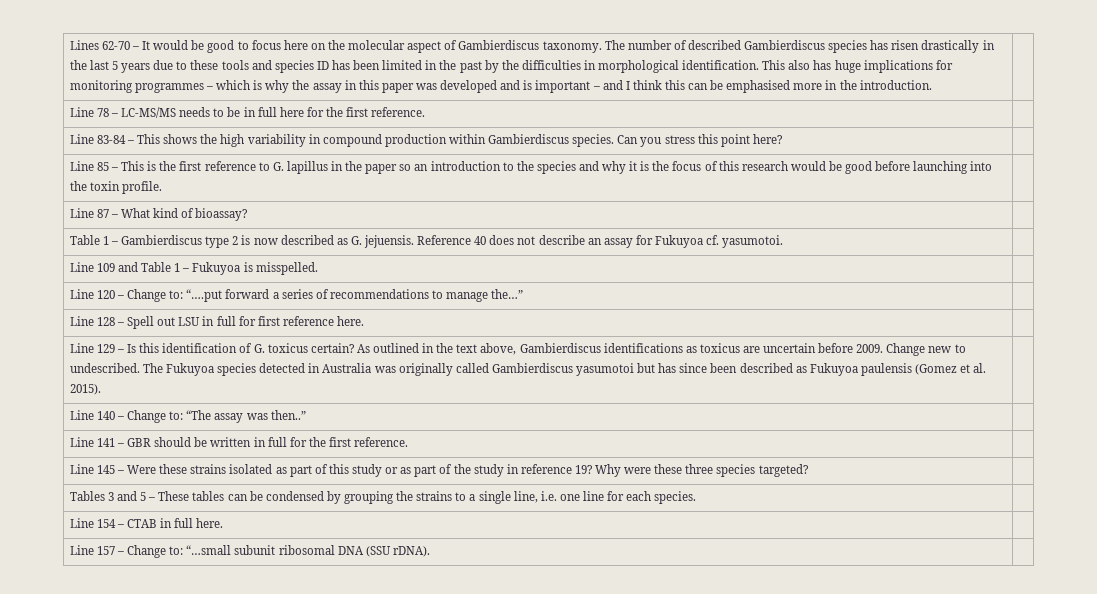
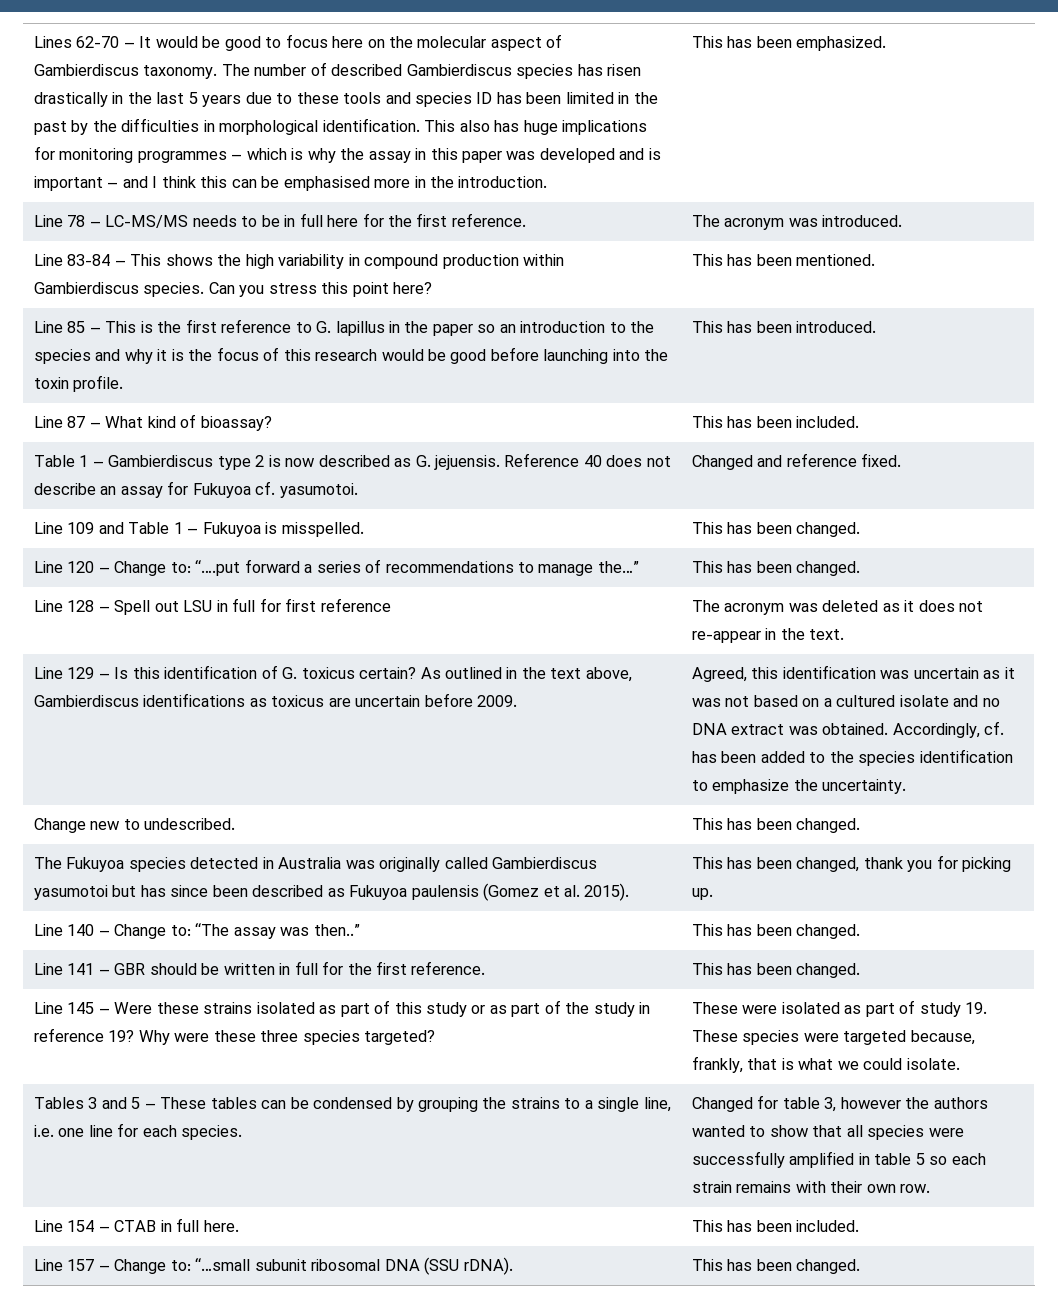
+ This has been emphasized.
- Line 78 – LC-MS/MS needs to be in full here for the first reference. |
+ Line 78 – LC-MS/MS needs to be in full here for the first reference. | The acronym was introduced.
- Line 83-84 – This shows the high variability in compound production within Gambierdiscus species. Can you stress this point here? |
+ Line 83-84 – This shows the high variability in compound production within Gambierdiscus species. Can you stress this point here? | This has been mentioned.
+ This has been introduced.
- Line 87 – What kind of bioassay? |
+ Line 87 – What kind of bioassay? | This has been included.
- Table 1 – Gambierdiscus type 2 is now described as G. jejuensis. Reference 40 does not describe an assay for Fukuyoa cf. yasumotoi. |
+ Table 1 – Gambierdiscus type 2 is now described as G. jejuensis. Reference 40 does not describe an assay for Fukuyoa cf. yasumotoi. | Changed and reference fixed.
- Line 109 and Table 1 – Fukuyoa is misspelled. |
+ Line 109 and Table 1 – Fukuyoa is misspelled. | This has been changed.
- Line 120 – Change to: “….put forward a series of recommendations to manage the…” |
+ Line 120 – Change to: “….put forward a series of recommendations to manage the…” | This has been changed.
- Line 128 – Spell out LSU in full for first reference here. |
+ Line 128 – Spell out LSU in full for first reference | The acronym was deleted as it does not re-appear in the text.
- As outlined in the text above, Gambierdiscus identifications as toxicus are uncertain before 2009. Change new to undescribed. The Fukuyoa species detected in Australia was originally called Gambierdiscus yasumotoi but has since been described as Fukuyoa paulensis (Gomez et al. 2015).
+ As outlined in the text above, Gambierdiscus identifications as toxicus are uncertain before 2009. | Agreed, this identification was uncertain as it was not based on a cultured isolate and no DNA extract was obtained. Accordingly, cf. has been added to the species identification to emphasize the uncertainty.
+ Change new to undescribed. | This has been changed.
+ The Fukuyoa species detected in Australia was originally called Gambierdiscus yasumotoi but has since been described as Fukuyoa paulensis (Gomez et al. 2015). | This has been changed, thank you for picking up.
- Line 140 – Change to: “The assay was then..” |
+ Line 140 – Change to: “The assay was then..” | This has been changed.
- Line 141 – GBR should be written in full for the first reference. |
+ Line 141 – GBR should be written in full for the first reference. | This has been changed.
+ These were isolated as part of study 19. These species were targeted because, frankly, that is what we could isolate.
+ Changed for table 3, however the authors wanted to show that all species were successfully amplified in table 5 so each strain remains with their own row.
- Line 154 – CTAB in full here. |
+ Line 154 – CTAB in full here. | This has been included.
- Line 157 – Change to: “…small subunit ribosomal DNA (SSU rDNA). |
+ Line 157 – Change to: “…small subunit ribosomal DNA (SSU rDNA). | This has been changed.

